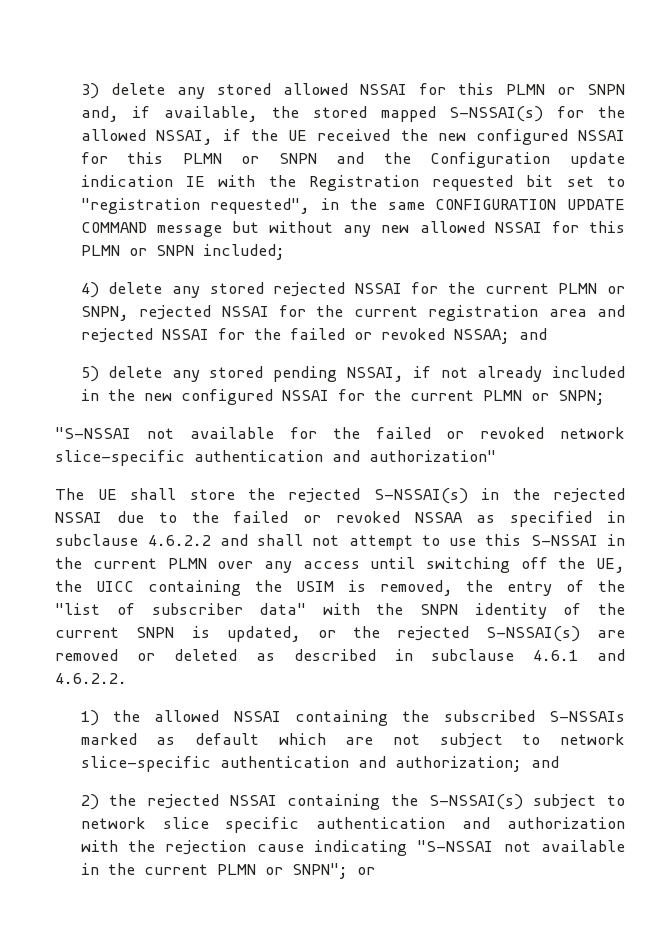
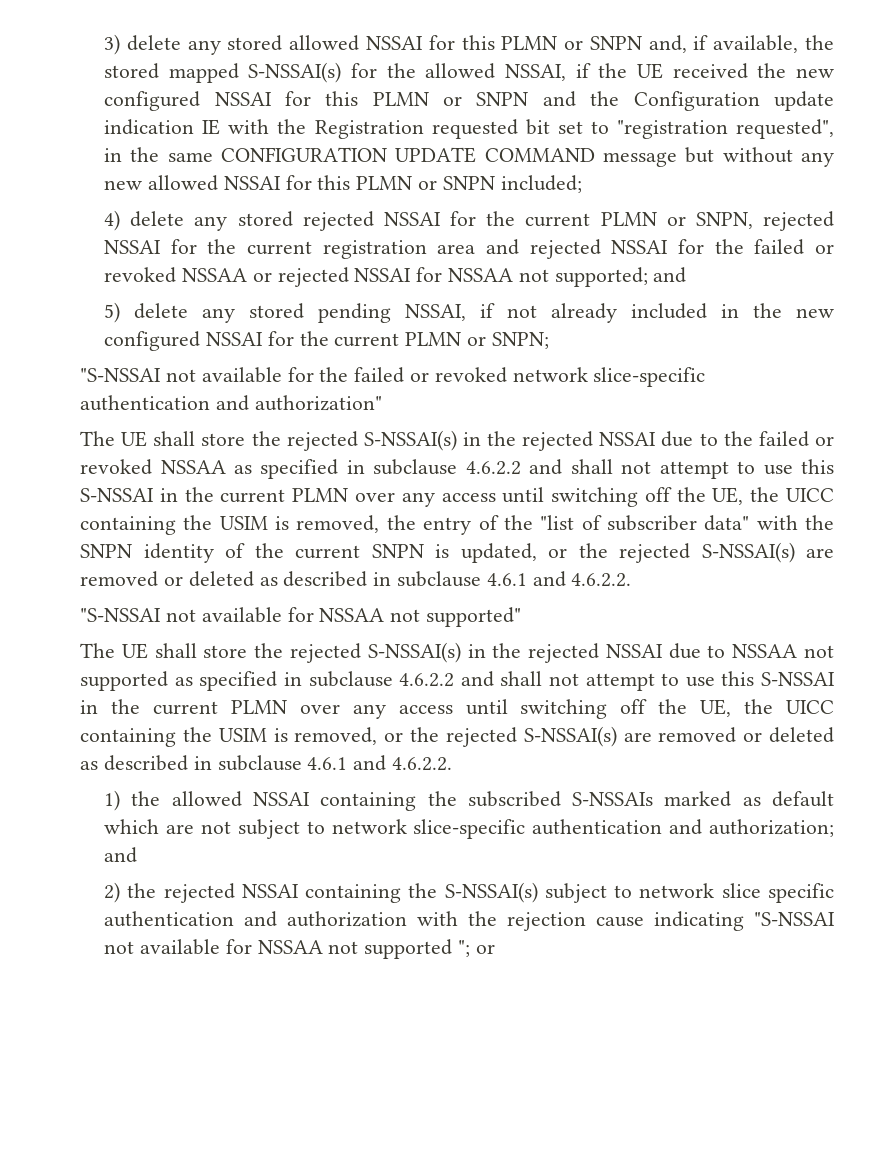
- 4) delete any stored rejected NSSAI for the current PLMN or SNPN, rejected NSSAI for the current registration area and rejected NSSAI for the failed or revoked NSSAA; and
+ 4) delete any stored rejected NSSAI for the current PLMN or SNPN, rejected NSSAI for the current registration area and rejected NSSAI for the failed or revoked NSSAA or rejected NSSAI for NSSAA not supported; and
+ "S-NSSAI not available for NSSAA not supported"
+ The UE shall store the rejected S-NSSAI(s) in the rejected NSSAI due to NSSAA not supported as specified in subclause 4.6.2.2 and shall not attempt to use this S-NSSAI in the current PLMN over any access until switching off the UE, the UICC containing the USIM is removed, or the rejected S-NSSAI(s) are removed or deleted as described in subclause 4.6.1 and 4.6.2.2.
- 2) the rejected NSSAI containing the S-NSSAI(s) subject to network slice specific authentication and authorization with the rejection cause indicating "S-NSSAI not available in the current PLMN or SNPN"; or
+ 2) the rejected NSSAI containing the S-NSSAI(s) subject to network slice specific authentication and authorization with the rejection cause indicating "S-NSSAI not available for NSSAA not supported "; or

